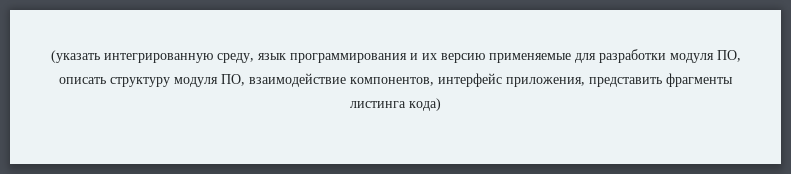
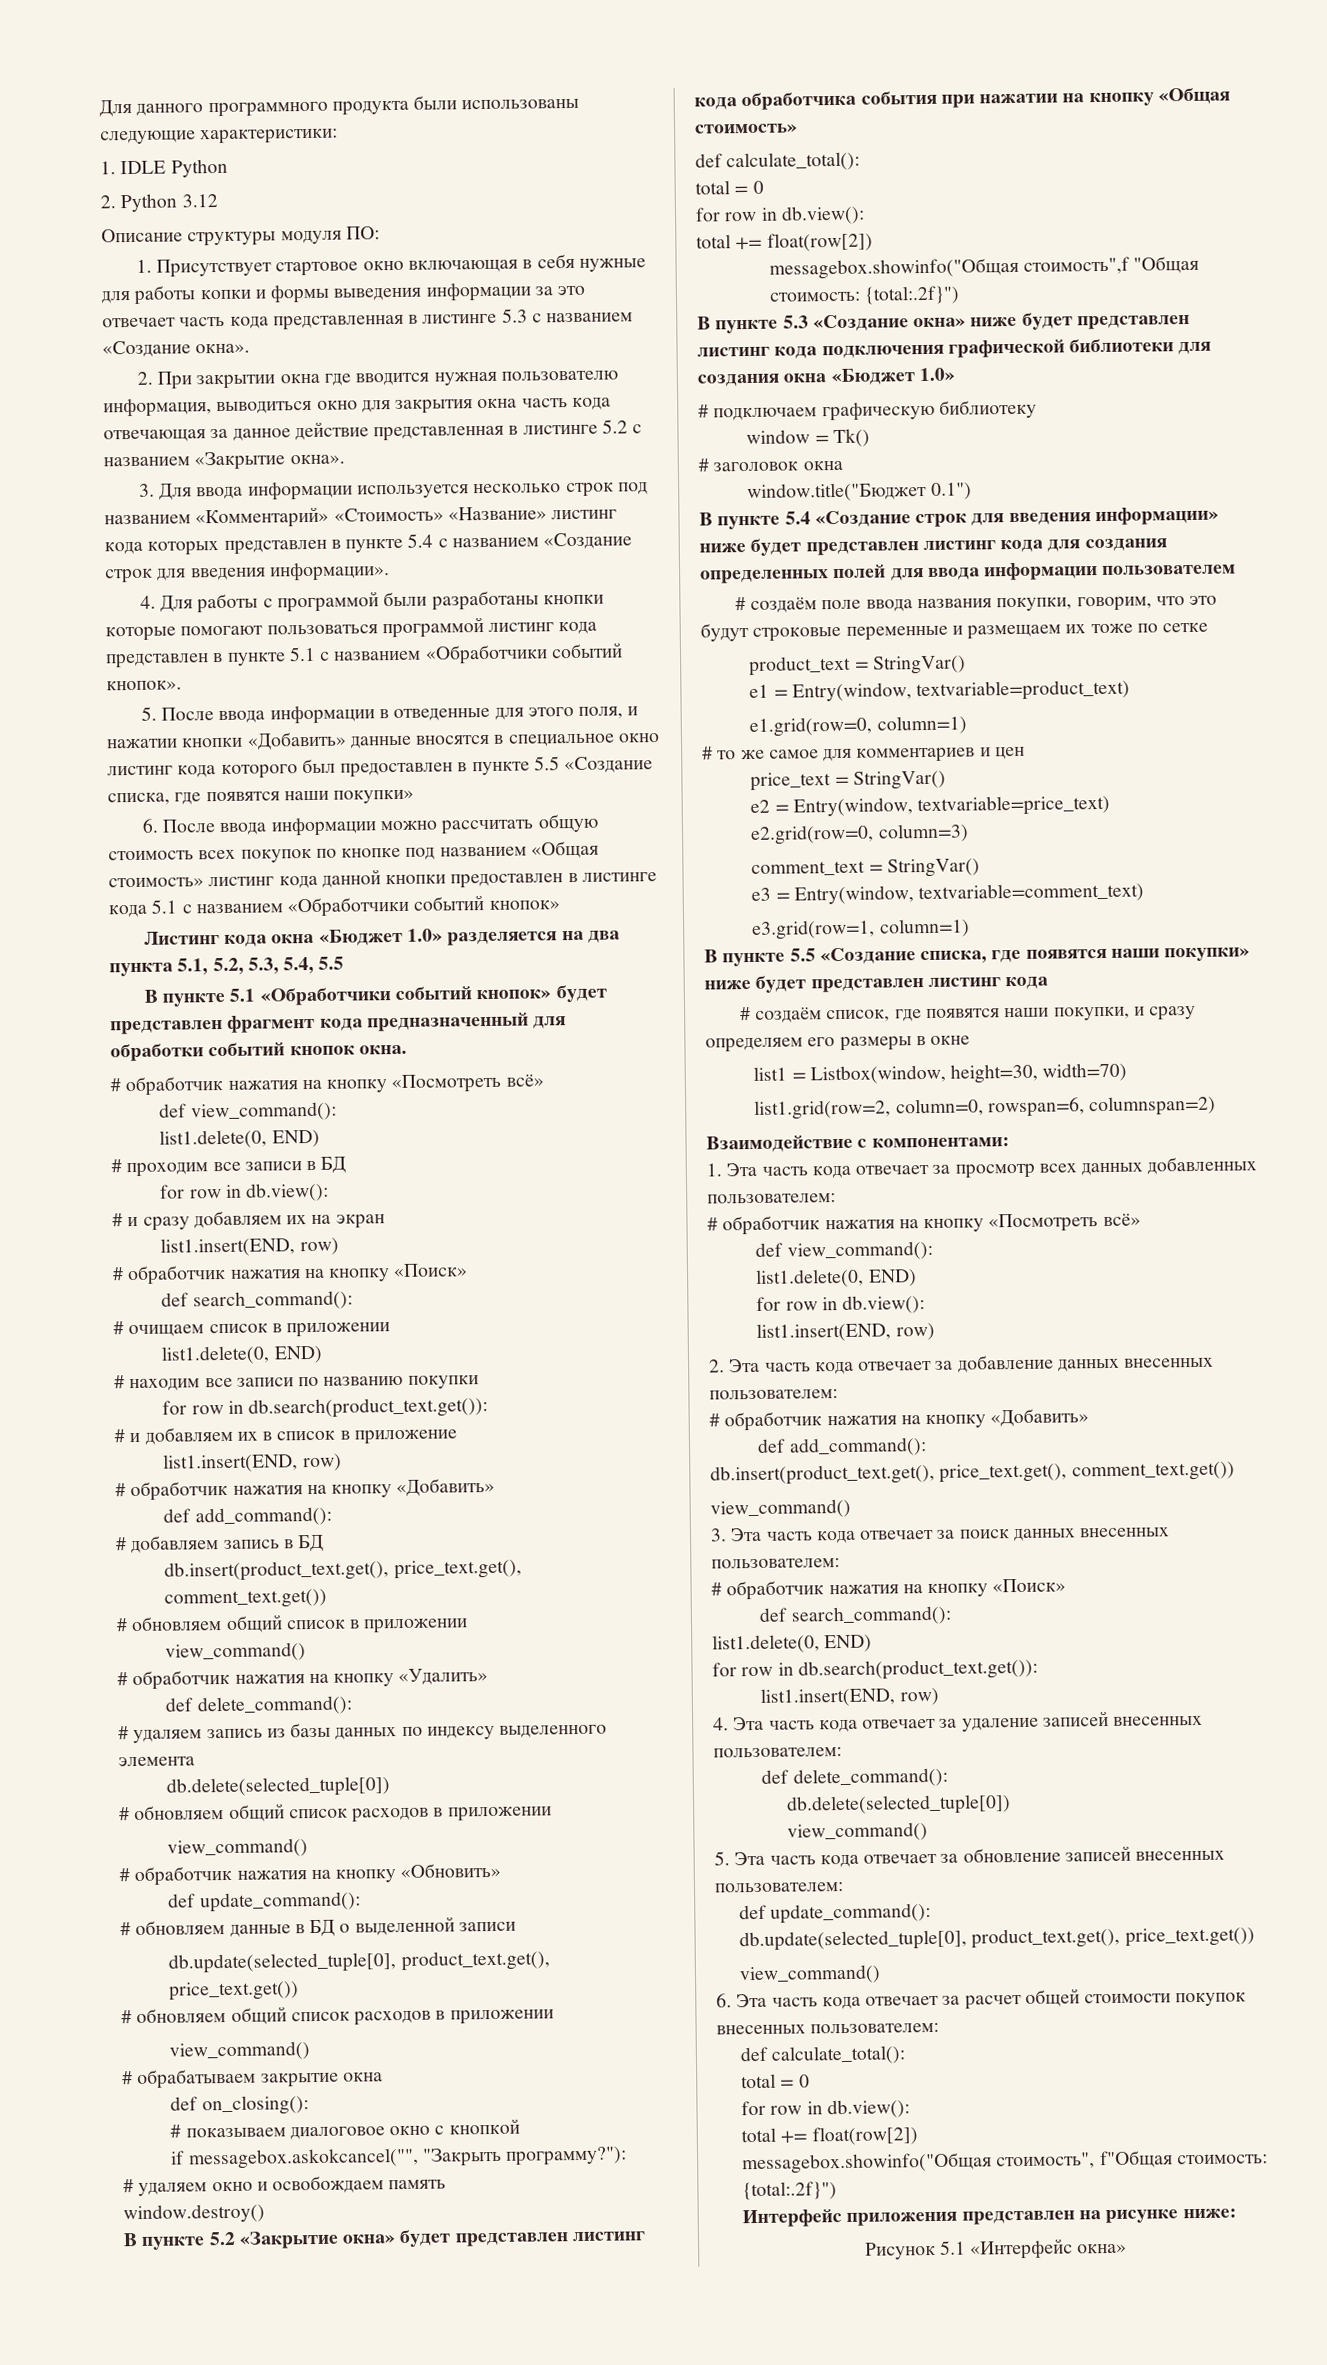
- (указать интегрированную среду, язык программирования и их версию применяемые для разработки модуля ПО, описать структуру модуля ПО, взаимодействие компонентов, интерфейс приложения, представить фрагменты листинга кода)
+ Для данного программного продукта были использованы следующие характеристики:
+ 1. IDLE Python
+ 2. Python 3.12
+ Описание структуры модуля ПО:
+ 1. Присутствует стартовое окно включающая в себя нужные для работы копки и формы выведения информации за это отвечает часть кода представленная в листинге 5.3 с названием «Создание окна».
+ 2. При закрытии окна где вводится нужная пользователю информация, выводиться окно для закрытия окна часть кода отвечающая за данное действие представленная в листинге 5.2 с названием «Закрытие окна».
+ 3. Для ввода информации используется несколько строк под названием «Комментарий» «Стоимость» «Название» листинг кода которых представлен в пункте 5.4 с названием «Создание строк для введения информации».
+ 4. Для работы с программой были разработаны кнопки которые помогают пользоваться программой листинг кода представлен в пункте 5.1 с названием «Обработчики событий кнопок».
+ 5. После ввода информации в отведенные для этого поля, и нажатии кнопки «Добавить» данные вносятся в специальное окно листинг кода которого был предоставлен в пункте 5.5 «Создание списка, где появятся наши покупки»
+ 6. После ввода информации можно рассчитать общую стоимость всех покупок по кнопке под названием «Общая стоимость» листинг кода данной кнопки предоставлен в листинге кода 5.1 с названием «Обработчики событий кнопок»
+ Листинг кода окна «Бюджет 1.0» разделяется на два пункта 5.1, 5.2, 5.3, 5.4, 5.5
+ В пункте 5.1 «Обработчики событий кнопок» будет представлен фрагмент кода предназначенный для обработки событий кнопок окна.
+ # обработчик нажатия на кнопку «Посмотреть всё»
+ def view_command():
+ list1.delete(0, END)
+ # проходим все записи в БД
+ for row in db.view():
+ # и сразу добавляем их на экран
+ list1.insert(END, row)
+ # обработчик нажатия на кнопку «Поиск»
+ def search_command():
+ # очищаем список в приложении
+ list1.delete(0, END)
+ # находим все записи по названию покупки
+ for row in db.search(product_text.get()):
+ # и добавляем их в список в приложение
+ list1.insert(END, row)
+ # обработчик нажатия на кнопку «Добавить»
+ def add_command():
+ # добавляем запись в БД
+ db.insert(product_text.get(), price_text.get(), comment_text.get())
+ # обновляем общий список в приложении
+ view_command()
+ # обработчик нажатия на кнопку «Удалить»
+ def delete_command():
+ # удаляем запись из базы данных по индексу выделенного элемента
+ db.delete(selected_tuple[0])
+ # обновляем общий список расходов в приложении
+ view_command()
+ # обработчик нажатия на кнопку «Обновить»
+ def update_command():
+ # обновляем данные в БД о выделенной записи
+ db.update(selected_tuple[0], product_text.get(), price_text.get())
+ # обновляем общий список расходов в приложении
+ view_command()
+ # обрабатываем закрытие окна
+ def on_closing():
+ # показываем диалоговое окно с кнопкой
+ if messagebox.askokcancel("", "Закрыть программу?"):
+ # удаляем окно и освобождаем память
+ window.destroy()
+ В пункте 5.2 «Закрытие окна» будет представлен листинг кода обработчика события при нажатии на кнопку «Общая стоимость»
+ def calculate_total():
+ total = 0
+ for row in db.view():
+ total += float(row[2])
+ messagebox.showinfo("Общая стоимость",f "Общая стоимость: {total:.2f}")
+ В пункте 5.3 «Создание окна» ниже будет представлен листинг кода подключения графической библиотеки для создания окна «Бюджет 1.0»
+ # подключаем графическую библиотеку
+ window = Tk()
+ # заголовок окна
+ window.title("Бюджет 0.1")
+ В пункте 5.4 «Создание строк для введения информации» ниже будет представлен листинг кода для создания определенных полей для ввода информации пользователем
+ # создаём поле ввода названия покупки, говорим, что это будут строковые переменные и размещаем их тоже по сетке
+ product_text = StringVar()
+ e1 = Entry(window, textvariable=product_text)
+ e1.grid(row=0, column=1)
+ # то же самое для комментариев и цен
+ price_text = StringVar()
+ e2 = Entry(window, textvariable=price_text)
+ e2.grid(row=0, column=3)
+ comment_text = StringVar()
+ e3 = Entry(window, textvariable=comment_text)
+ e3.grid(row=1, column=1)
+ В пункте 5.5 «Создание списка, где появятся наши покупки» ниже будет представлен листинг кода
+ # создаём список, где появятся наши покупки, и сразу определяем его размеры в окне
+ list1 = Listbox(window, height=30, width=70)
+ list1.grid(row=2, column=0, rowspan=6, columnspan=2)
+ Взаимодействие с компонентами:
+ 1. Эта часть кода отвечает за просмотр всех данных добавленных пользователем:
+ # обработчик нажатия на кнопку «Посмотреть всё»
+ def view_command():
+ list1.delete(0, END)
+ for row in db.view():
+ list1.insert(END, row)
+ 2. Эта часть кода отвечает за добавление данных внесенных пользователем:
+ # обработчик нажатия на кнопку «Добавить»
+ def add_command():
+ db.insert(product_text.get(), price_text.get(), comment_text.get())
+ view_command()
+ 3. Эта часть кода отвечает за поиск данных внесенных пользователем:
+ # обработчик нажатия на кнопку «Поиск»
+ def search_command():
+ list1.delete(0, END)
+ for row in db.search(product_text.get()):
+ list1.insert(END, row)
+ 4. Эта часть кода отвечает за удаление записей внесенных пользователем:
+ def delete_command():
+ db.delete(selected_tuple[0])
+ view_command()
+ 5. Эта часть кода отвечает за обновление записей внесенных пользователем:
+ def update_command():
+ db.update(selected_tuple[0], product_text.get(), price_text.get())
+ view_command()
+ 6. Эта часть кода отвечает за расчет общей стоимости покупок внесенных пользователем:
+ def calculate_total():
+ total = 0
+ for row in db.view():
+ total += float(row[2])
+ messagebox.showinfo("Общая стоимость", f"Общая стоимость: {total:.2f}")
+ Интерфейс приложения представлен на рисунке ниже:
+ Рисунок 5.1 «Интерфейс окна»

